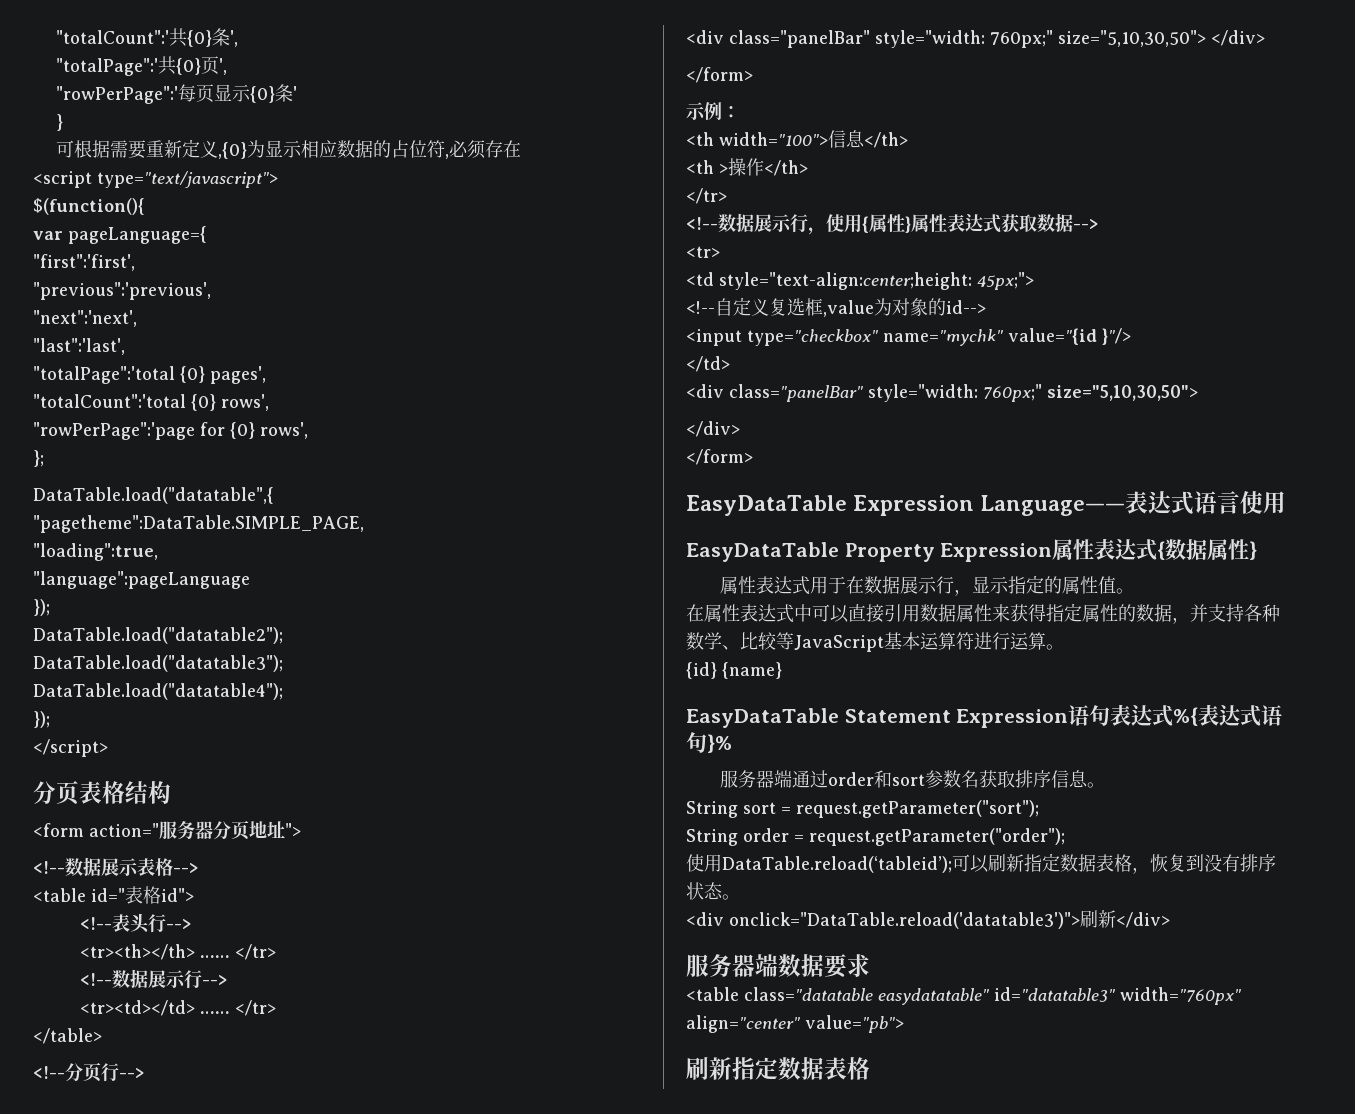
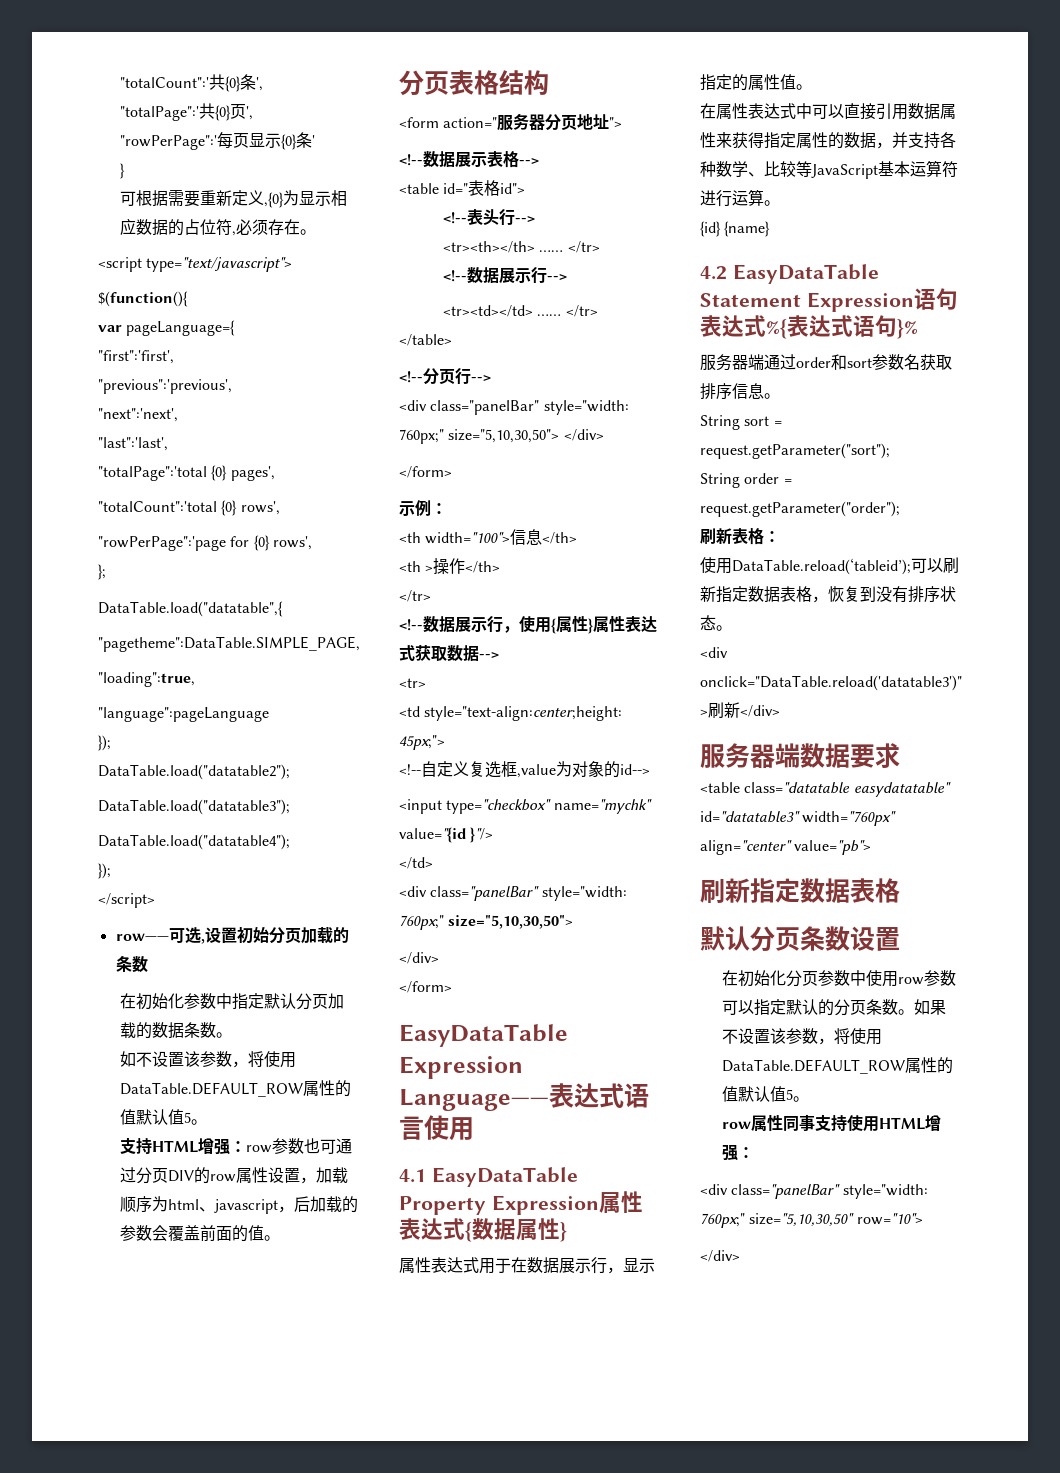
- 可根据需要重新定义,{0}为显示相应数据的占位符,必须存在
+ 可根据需要重新定义,{0}为显示相应数据的占位符,必须存在。
+ row——可选,设置初始分页加载的条数
+ 在初始化参数中指定默认分页加载的数据条数。
+ 如不设置该参数，将使用DataTable.DEFAULT_ROW属性的值默认值5。
+ 支持HTML增强：row参数也可通过分页DIV的row属性设置，加载顺序为html、javascript，后加载的参数会覆盖前面的值。
- EasyDataTable Property Expression属性表达式{数据属性}
+ 4.1 EasyDataTable Property Expression属性表达式{数据属性}
- EasyDataTable Statement Expression语句表达式%{表达式语句}%
+ 4.2 EasyDataTable Statement Expression语句表达式%{表达式语句}%
+ 刷新表格：
+ 默认分页条数设置
+ 在初始化分页参数中使用row参数可以指定默认的分页条数。如果不设置该参数，将使用DataTable.DEFAULT_ROW属性的值默认值5。
+ row属性同事支持使用HTML增强：
+ <div class="panelBar" style="width: 760px;" size="5,10,30,50" row="10">
+ </div>

